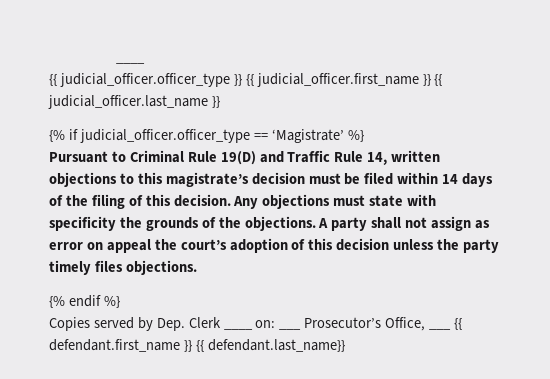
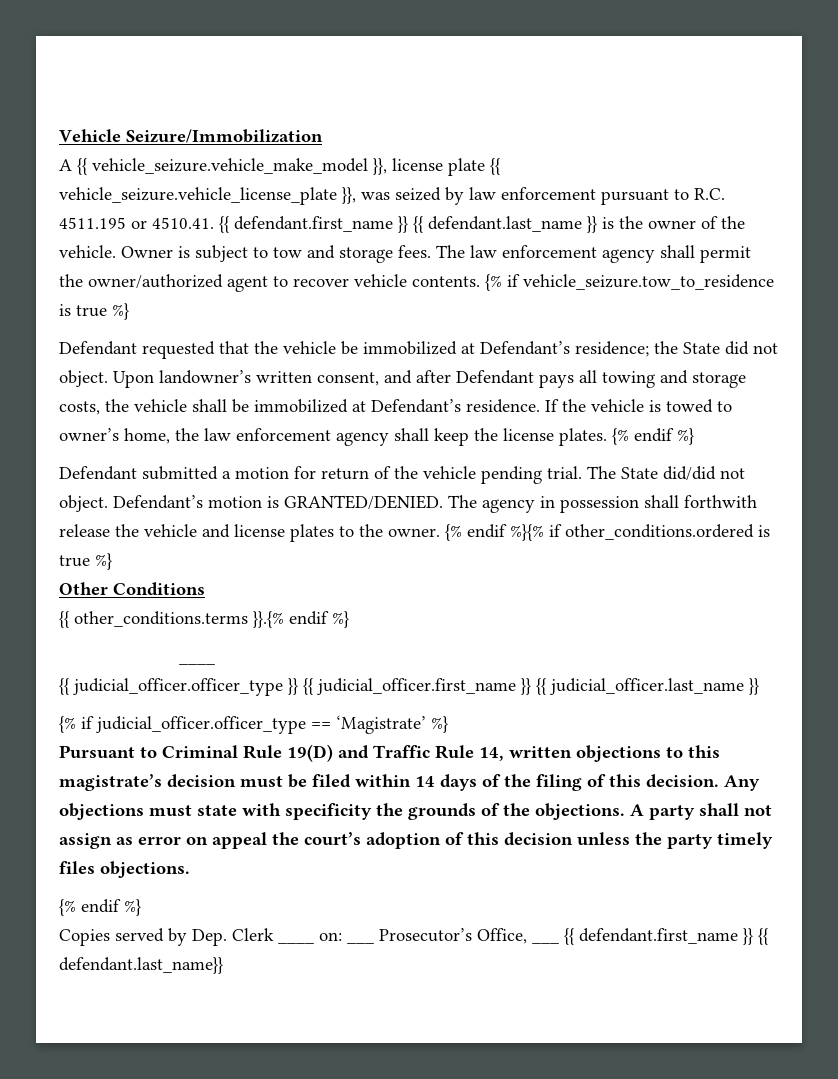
+ Vehicle Seizure/Immobilization
+ A {{ vehicle_seizure.vehicle_make_model }}, license plate {{ vehicle_seizure.vehicle_license_plate }}, was seized by law enforcement pursuant to R.C. 4511.195 or 4510.41. {{ defendant.first_name }} {{ defendant.last_name }} is the owner of the vehicle. Owner is subject to tow and storage fees. The law enforcement agency shall permit the owner/authorized agent to recover vehicle contents. {% if vehicle_seizure.tow_to_residence is true %}
+ Defendant requested that the vehicle be immobilized at Defendant’s residence; the State did not object. Upon landowner’s written consent, and after Defendant pays all towing and storage costs, the vehicle shall be immobilized at Defendant’s residence. If the vehicle is towed to owner’s home, the law enforcement agency shall keep the license plates. {% endif %}
+ Defendant submitted a motion for return of the vehicle pending trial. The State did/did not object. Defendant’s motion is GRANTED/DENIED. The agency in possession shall forthwith release the vehicle and license plates to the owner. {% endif %}{% if other_conditions.ordered is true %}
+ Other Conditions
+ {{ other_conditions.terms }}.{% endif %}

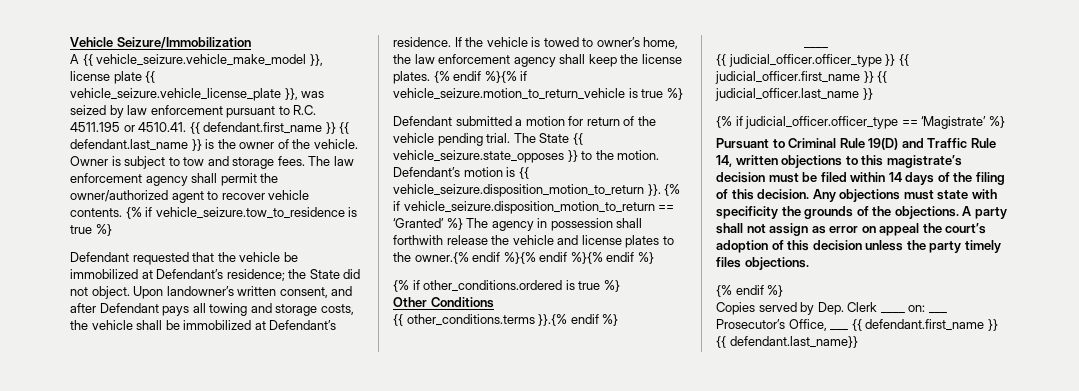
- If the vehicle is towed to owner’s home, the law enforcement agency shall keep the license plates. {% endif %}
+ If the vehicle is towed to owner’s home, the law enforcement agency shall keep the license plates. {% endif %}{% if vehicle_seizure.motion_to_return_vehicle is true %}
- The State did/did not object. Defendant’s motion is GRANTED/DENIED. The agency in possession shall forthwith release the vehicle and license plates to the owner. {% endif %}{% if other_conditions.ordered is true %}
+ The State {{ vehicle_seizure.state_opposes }} to the motion. Defendant’s motion is {{ vehicle_seizure.disposition_motion_to_return }}. {% if vehicle_seizure.disposition_motion_to_return == ‘Granted’ %} The agency in possession shall forthwith release the vehicle and license plates to the owner.{% endif %}{% endif %}{% endif %}
+ {% if other_conditions.ordered is true %}

